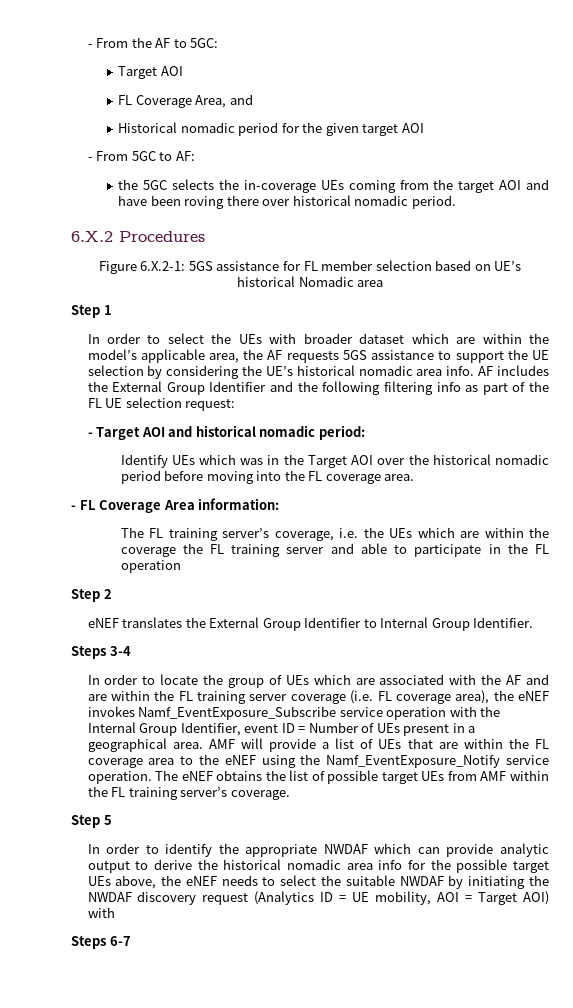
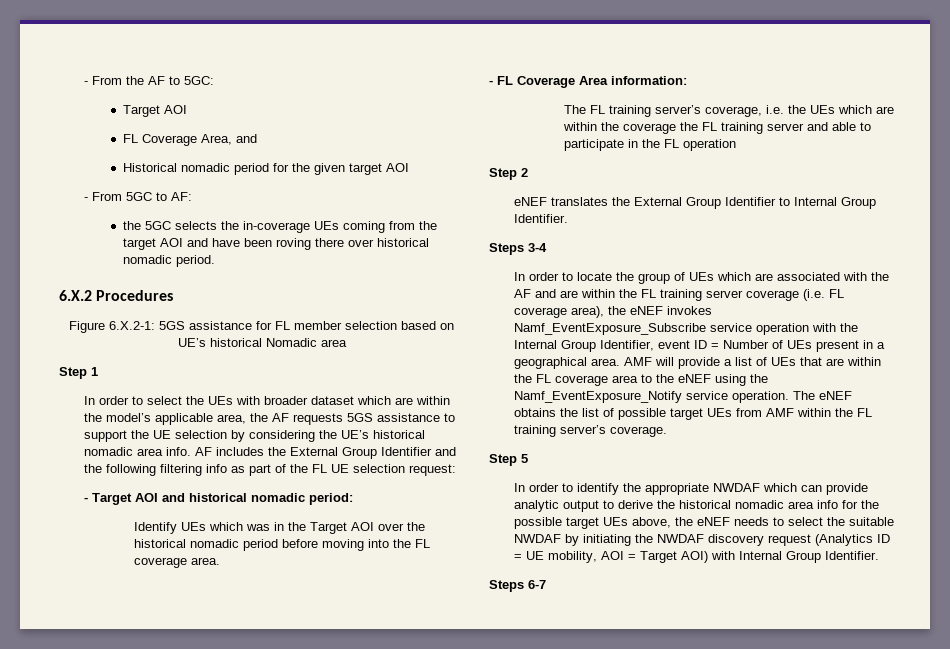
- In order to identify the appropriate NWDAF which can provide analytic output to derive the historical nomadic area info for the possible target UEs above, the eNEF needs to select the suitable NWDAF by initiating the NWDAF discovery request (Analytics ID = UE mobility, AOI = Target AOI) with
+ In order to identify the appropriate NWDAF which can provide analytic output to derive the historical nomadic area info for the possible target UEs above, the eNEF needs to select the suitable NWDAF by initiating the NWDAF discovery request (Analytics ID = UE mobility, AOI = Target AOI) with Internal Group Identifier.

